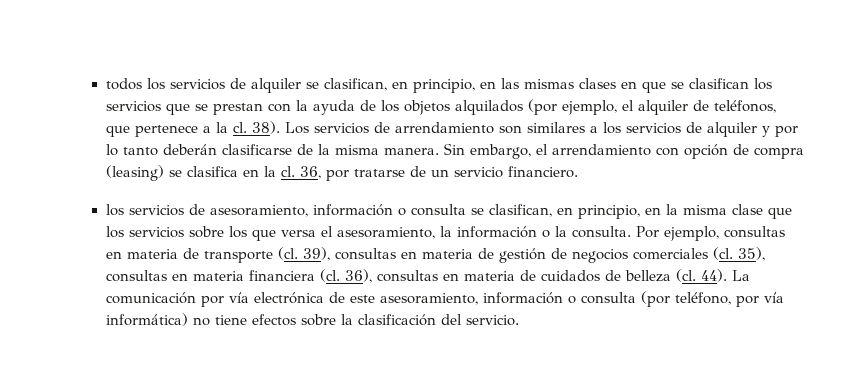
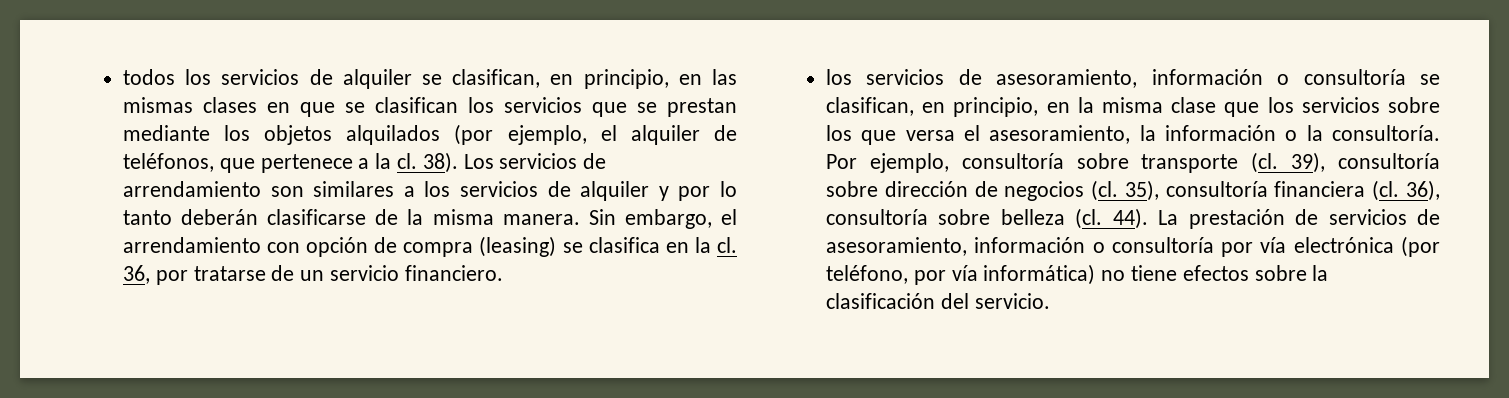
- todos los servicios de alquiler se clasifican, en principio, en las mismas clases en que se clasifican los servicios que se prestan con la ayuda de los objetos alquilados (por ejemplo, el alquiler de teléfonos, que pertenece a la cl.
+ todos los servicios de alquiler se clasifican, en principio, en las mismas clases en que se clasifican los servicios que se prestan mediante los objetos alquilados (por ejemplo, el alquiler de teléfonos, que pertenece a la cl.
- los servicios de asesoramiento, información o consulta se clasifican, en principio, en la misma clase que los servicios sobre los que versa el asesoramiento, la información o la consulta.
+ los servicios de asesoramiento, información o consultoría se clasifican, en principio, en la misma clase que los servicios sobre los que versa el asesoramiento, la información o la consultoría.
- Por ejemplo, consultas en materia de transporte (cl. 39), consultas en materia de gestión de negocios comerciales (cl.
+ Por ejemplo, consultoría sobre transporte (cl. 39), consultoría sobre dirección de negocios (cl.
- 35), consultas en materia financiera (cl. 36), consultas en materia de cuidados de belleza (cl. 44). La comunicación por vía electrónica de este asesoramiento, información o consulta (por teléfono, por vía informática) no tiene efectos sobre la clasificación del servicio.
+ 35), consultoría financiera (cl. 36), consultoría sobre belleza (cl. 44). La prestación de servicios de asesoramiento, información o consultoría por vía electrónica (por teléfono, por vía informática) no tiene efectos sobre la clasificación del servicio.

